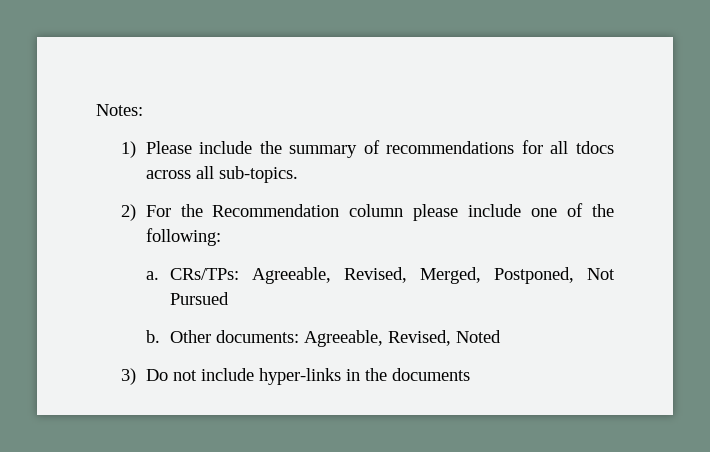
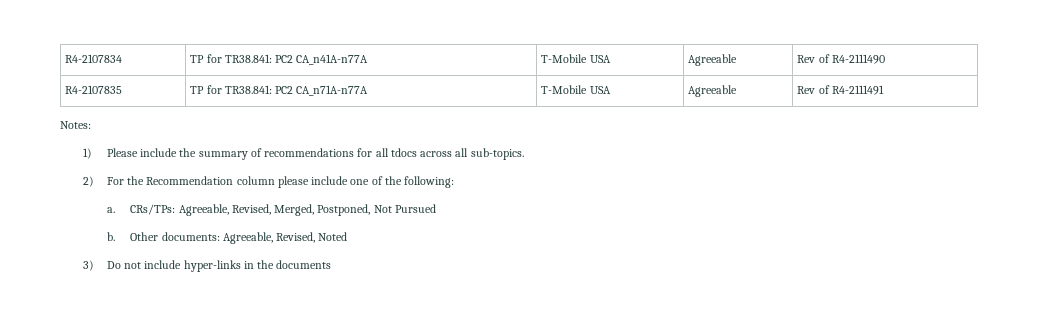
+ R4-2107834 | TP for TR38.841: PC2 CA_n41A-n77A | T-Mobile USA | Agreeable | Rev of R4-2111490
+ R4-2107835 | TP for TR38.841: PC2 CA_n71A-n77A | T-Mobile USA | Agreeable | Rev of R4-2111491

